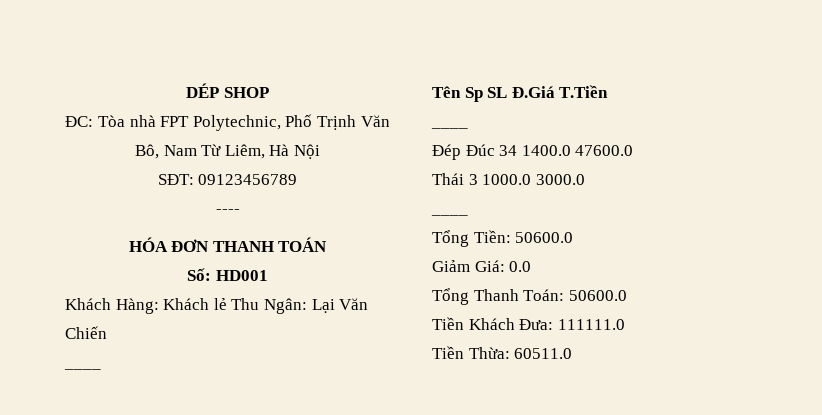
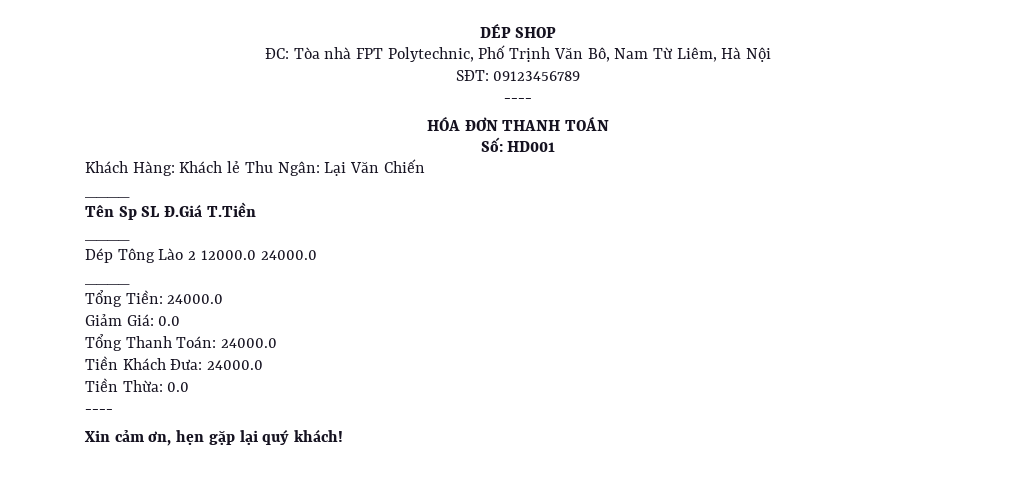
- Đép Đúc 34 1400.0 47600.0
- Thái 3 1000.0 3000.0
+ Dép Tông Lào 2 12000.0 24000.0
- Tổng Tiền: 50600.0
+ Tổng Tiền: 24000.0
- Tổng Thanh Toán: 50600.0
+ Tổng Thanh Toán: 24000.0
- Tiền Khách Đưa: 111111.0
+ Tiền Khách Đưa: 24000.0
- Tiền Thừa: 60511.0
+ Tiền Thừa: 0.0
+ ----
+ Xin cảm ơn, hẹn gặp lại quý khách!

